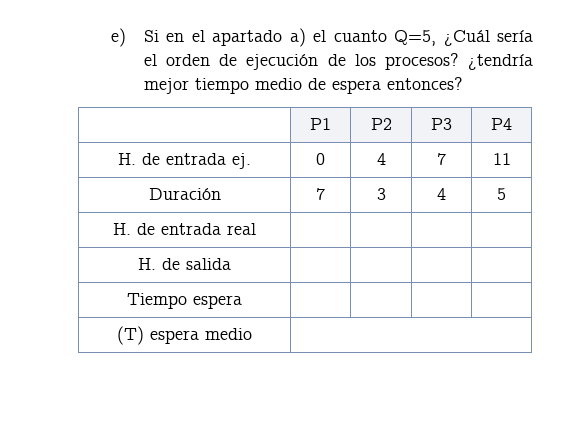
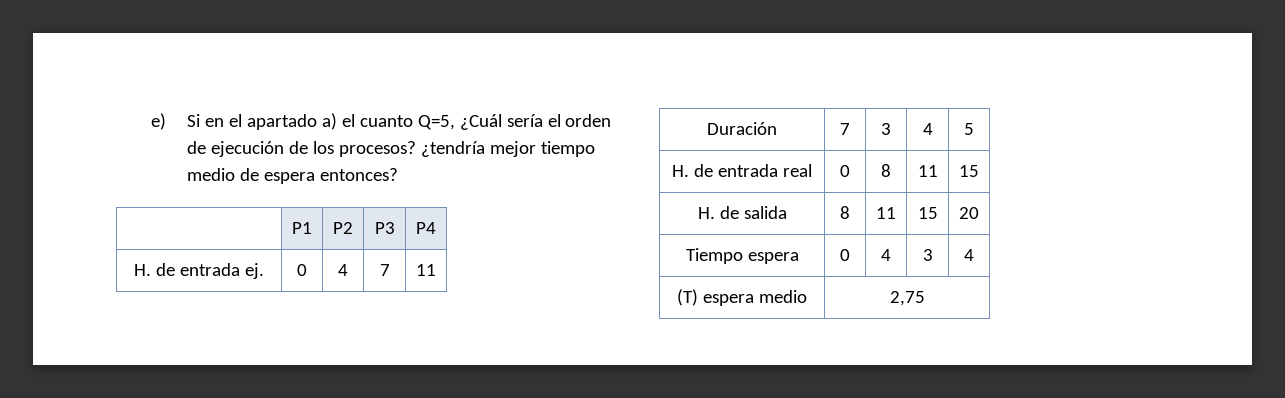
- H. de entrada real | | | |
+ H. de entrada real | 0 | 8 | 11 | 15
- H. de salida | | | |
- Tiempo espera | | | |
+ H. de salida | 8 | 11 | 15 | 20
+ Tiempo espera | 0 | 4 | 3 | 4
- (T) espera medio |
+ (T) espera medio | 2,75

